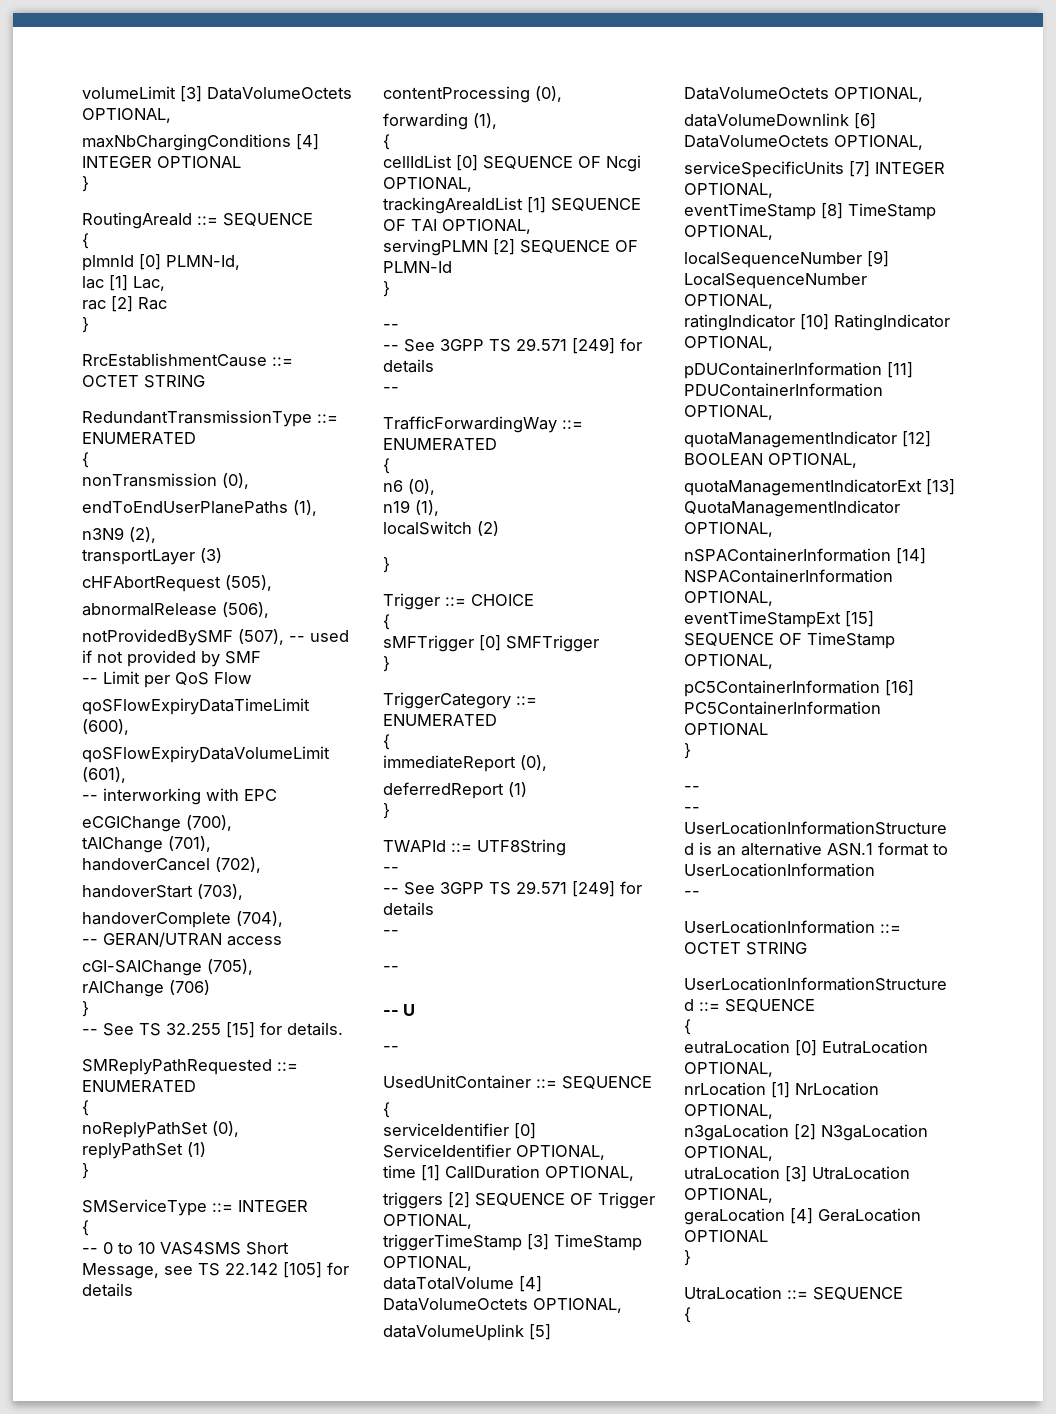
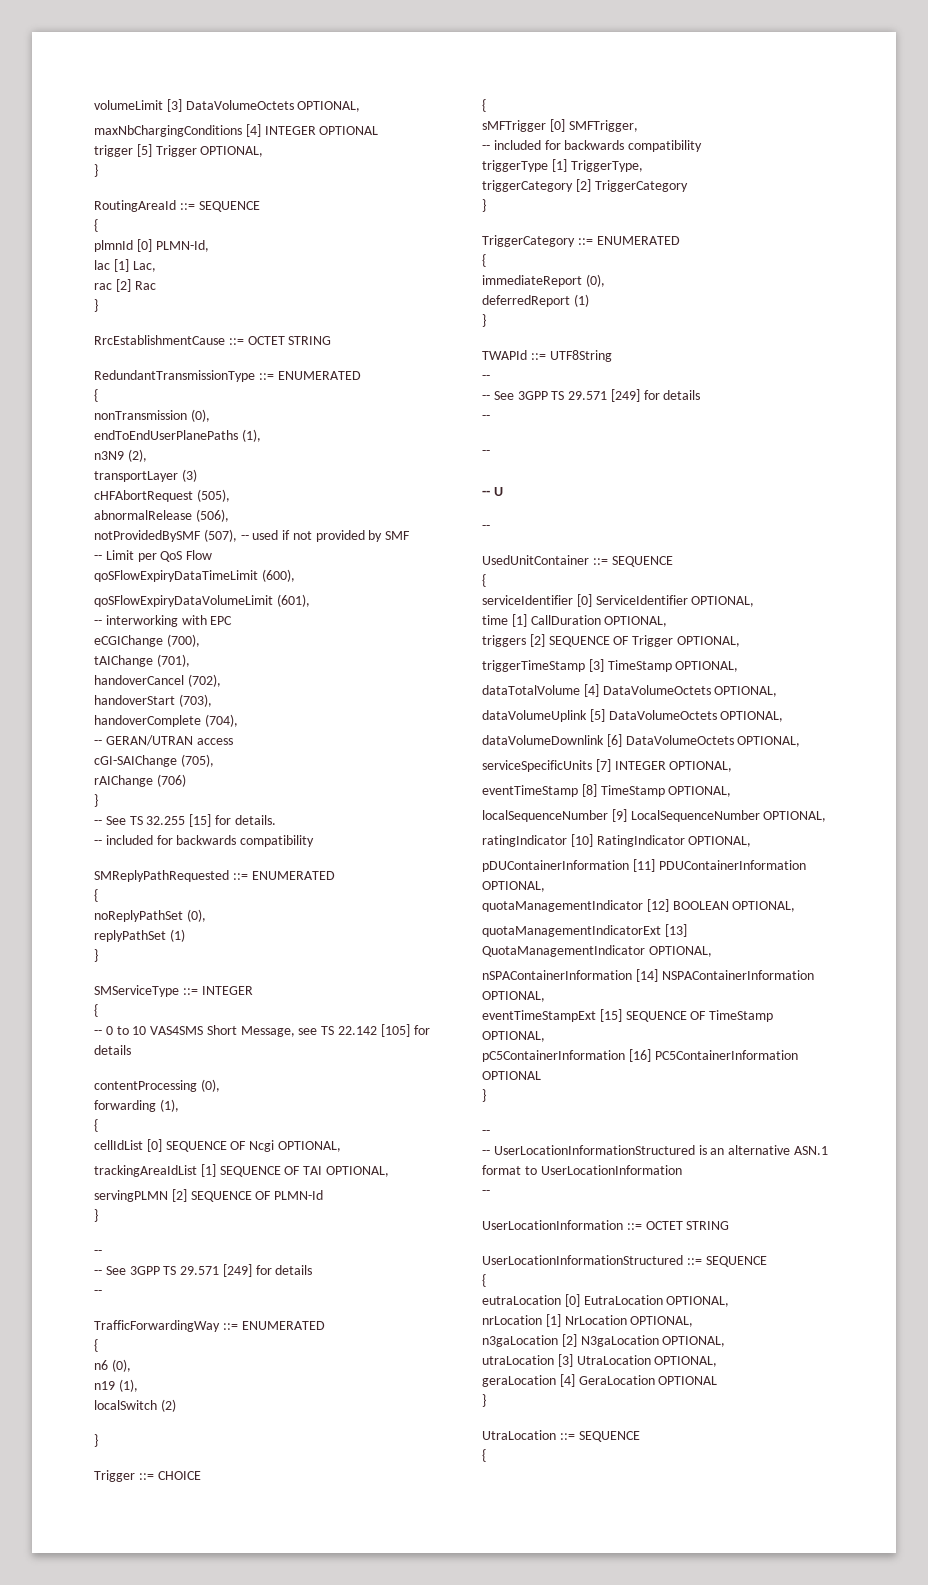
+ trigger [5] Trigger OPTIONAL,
  -- See TS 32.255 [15] for details.
+ -- included for backwards compatibility
- sMFTrigger [0] SMFTrigger
+ sMFTrigger [0] SMFTrigger,
+ -- included for backwards compatibility
+ triggerType [1] TriggerType,
+ triggerCategory [2] TriggerCategory

